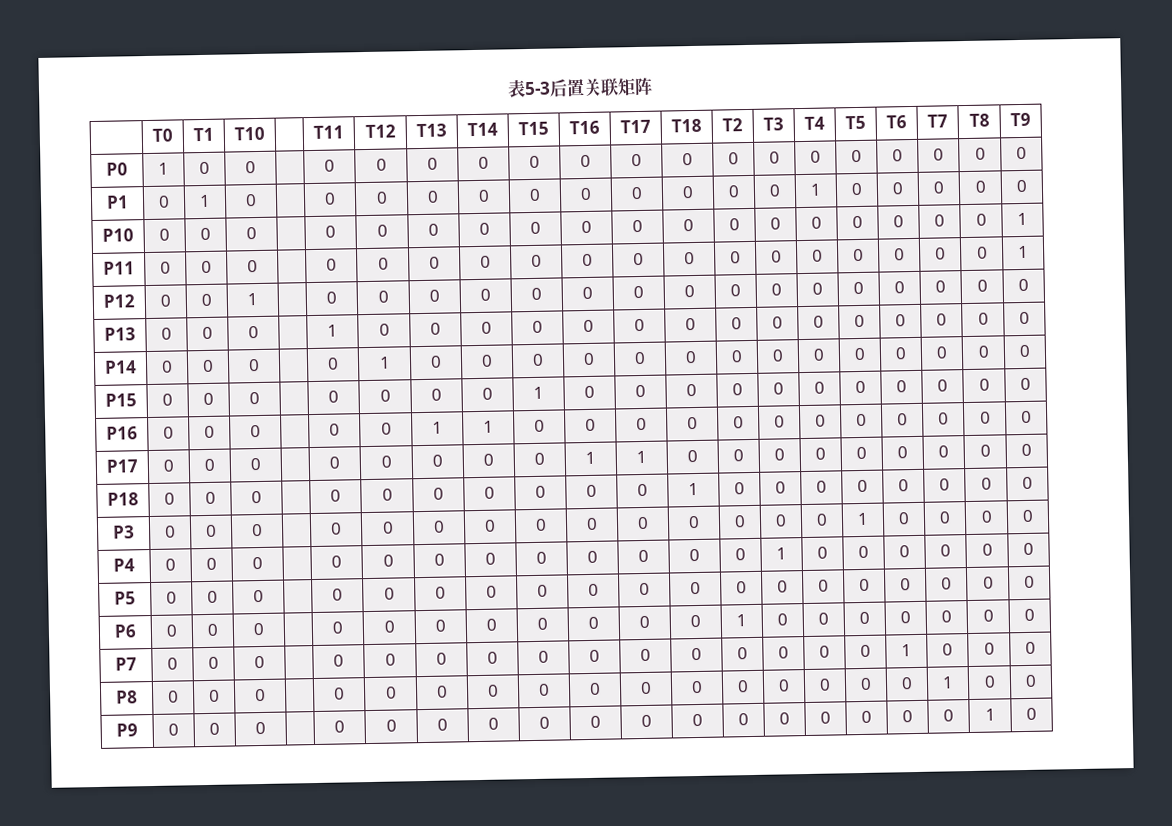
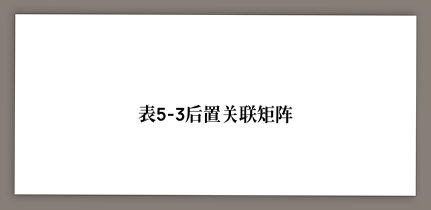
- | T0 | T1 | T10 | | T11 | T12 | T13 | T14 | T15 | T16 | T17 | T18 | T2 | T3 | T4 | T5 | T6 | T7 | T8 | T9
- P0 | 1 | 0 | 0 | | 0 | 0 | 0 | 0 | 0 | 0 | 0 | 0 | 0 | 0 | 0 | 0 | 0 | 0 | 0 | 0
- P1 | 0 | 1 | 0 | | 0 | 0 | 0 | 0 | 0 | 0 | 0 | 0 | 0 | 0 | 1 | 0 | 0 | 0 | 0 | 0
- P10 | 0 | 0 | 0 | | 0 | 0 | 0 | 0 | 0 | 0 | 0 | 0 | 0 | 0 | 0 | 0 | 0 | 0 | 0 | 1
- P11 | 0 | 0 | 0 | | 0 | 0 | 0 | 0 | 0 | 0 | 0 | 0 | 0 | 0 | 0 | 0 | 0 | 0 | 0 | 1
- P12 | 0 | 0 | 1 | | 0 | 0 | 0 | 0 | 0 | 0 | 0 | 0 | 0 | 0 | 0 | 0 | 0 | 0 | 0 | 0
- P13 | 0 | 0 | 0 | | 1 | 0 | 0 | 0 | 0 | 0 | 0 | 0 | 0 | 0 | 0 | 0 | 0 | 0 | 0 | 0
- P14 | 0 | 0 | 0 | | 0 | 1 | 0 | 0 | 0 | 0 | 0 | 0 | 0 | 0 | 0 | 0 | 0 | 0 | 0 | 0
- P15 | 0 | 0 | 0 | | 0 | 0 | 0 | 0 | 1 | 0 | 0 | 0 | 0 | 0 | 0 | 0 | 0 | 0 | 0 | 0
- P16 | 0 | 0 | 0 | | 0 | 0 | 1 | 1 | 0 | 0 | 0 | 0 | 0 | 0 | 0 | 0 | 0 | 0 | 0 | 0
- P17 | 0 | 0 | 0 | | 0 | 0 | 0 | 0 | 0 | 1 | 1 | 0 | 0 | 0 | 0 | 0 | 0 | 0 | 0 | 0
- P18 | 0 | 0 | 0 | | 0 | 0 | 0 | 0 | 0 | 0 | 0 | 1 | 0 | 0 | 0 | 0 | 0 | 0 | 0 | 0
- P3 | 0 | 0 | 0 | | 0 | 0 | 0 | 0 | 0 | 0 | 0 | 0 | 0 | 0 | 0 | 1 | 0 | 0 | 0 | 0
- P4 | 0 | 0 | 0 | | 0 | 0 | 0 | 0 | 0 | 0 | 0 | 0 | 0 | 1 | 0 | 0 | 0 | 0 | 0 | 0
- P5 | 0 | 0 | 0 | | 0 | 0 | 0 | 0 | 0 | 0 | 0 | 0 | 0 | 0 | 0 | 0 | 0 | 0 | 0 | 0
- P6 | 0 | 0 | 0 | | 0 | 0 | 0 | 0 | 0 | 0 | 0 | 0 | 1 | 0 | 0 | 0 | 0 | 0 | 0 | 0
- P7 | 0 | 0 | 0 | | 0 | 0 | 0 | 0 | 0 | 0 | 0 | 0 | 0 | 0 | 0 | 0 | 1 | 0 | 0 | 0
- P8 | 0 | 0 | 0 | | 0 | 0 | 0 | 0 | 0 | 0 | 0 | 0 | 0 | 0 | 0 | 0 | 0 | 1 | 0 | 0
- P9 | 0 | 0 | 0 | | 0 | 0 | 0 | 0 | 0 | 0 | 0 | 0 | 0 | 0 | 0 | 0 | 0 | 0 | 1 | 0

